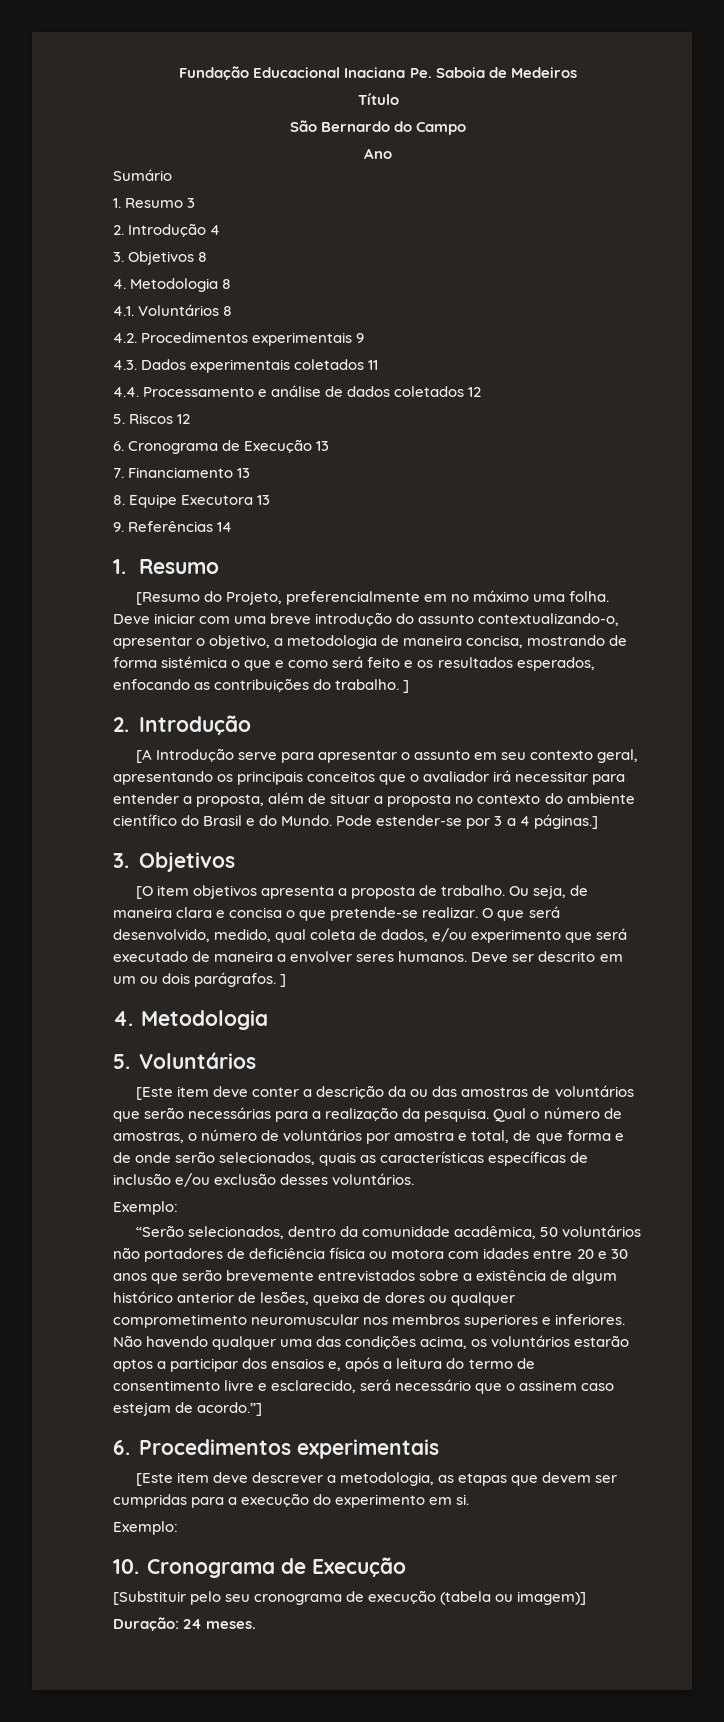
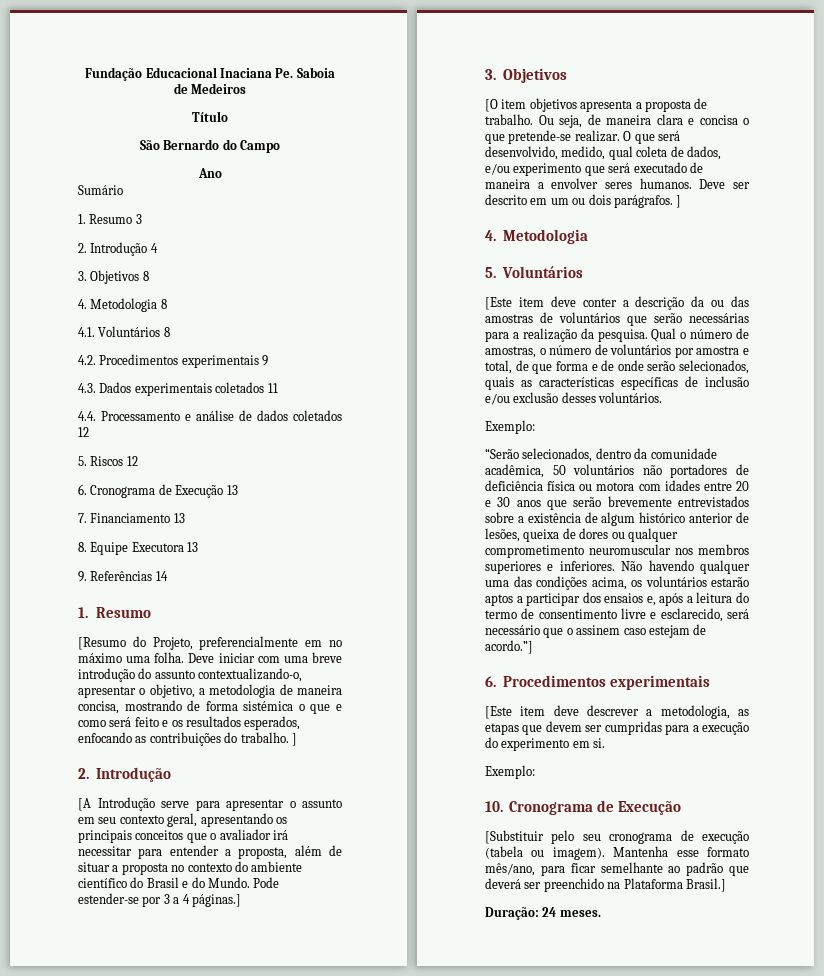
- [Substituir pelo seu cronograma de execução (tabela ou imagem)]
+ [Substituir pelo seu cronograma de execução (tabela ou imagem). Mantenha esse formato mês/ano, para ficar semelhante ao padrão que deverá ser preenchido na Plataforma Brasil.]

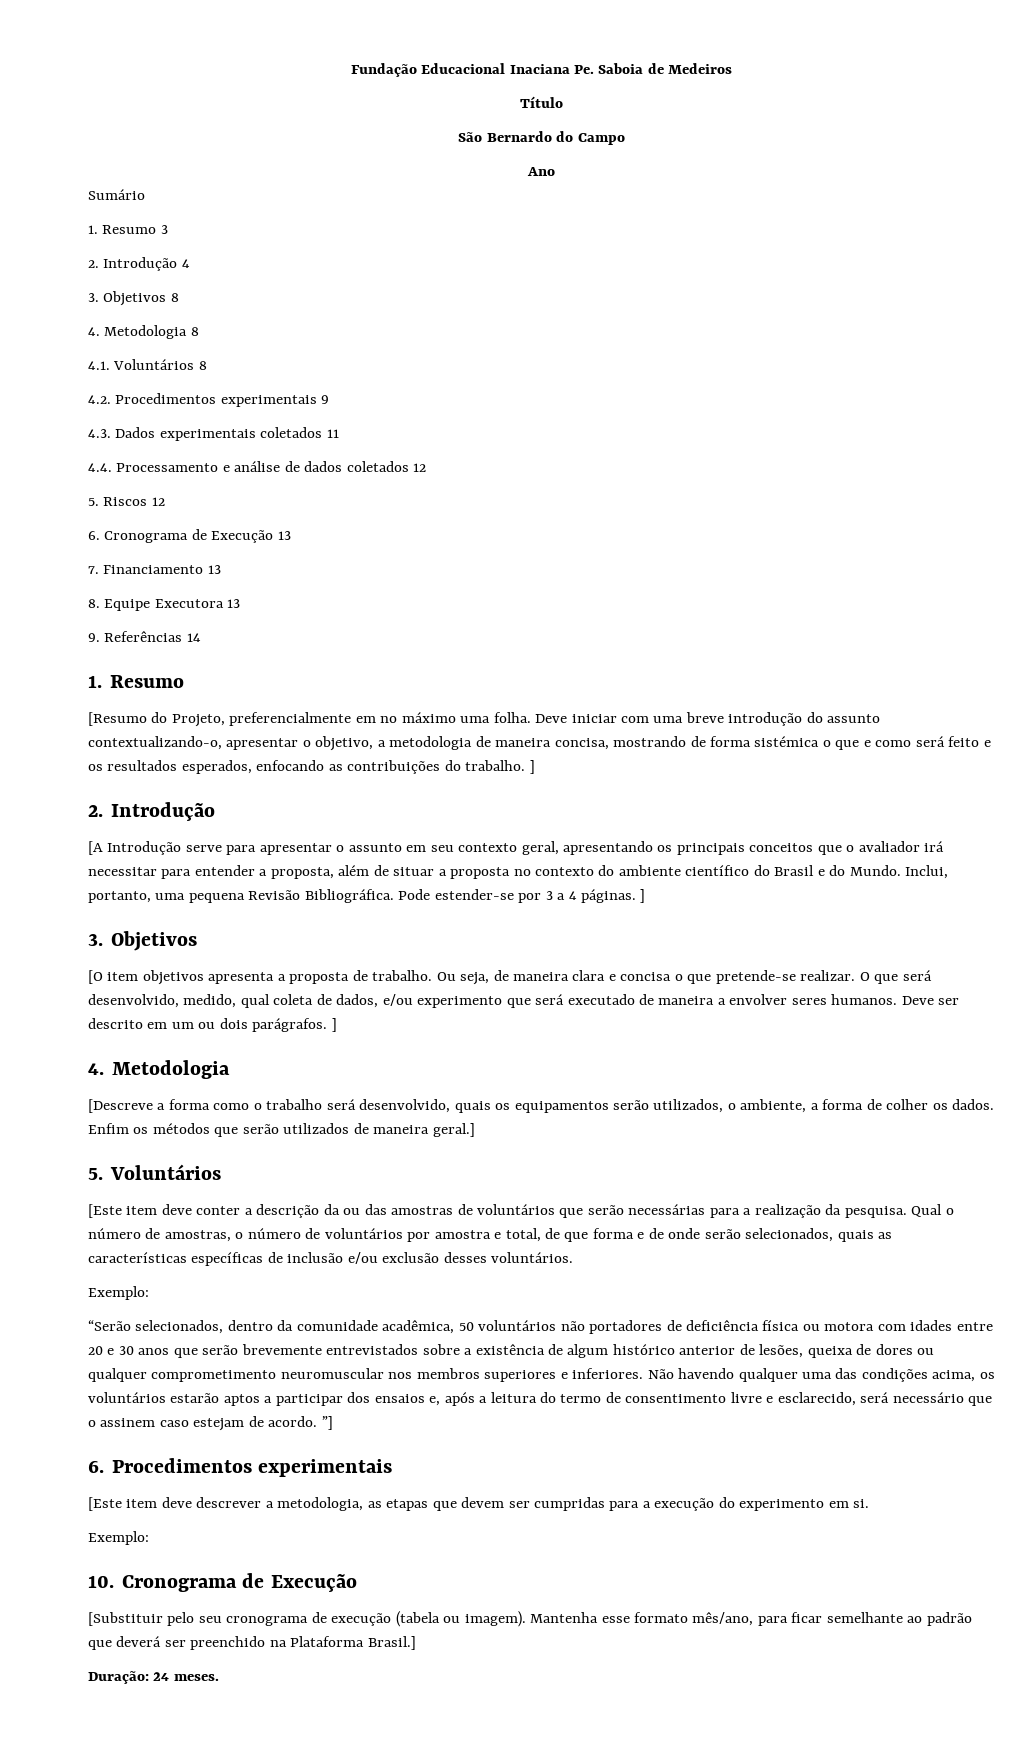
+ Inclui, portanto, uma pequena Revisão Bibliográfica.
- Pode estender-se por 3 a 4 páginas.]
+ Pode estender-se por 3 a 4 páginas. ]
+ [Descreve a forma como o trabalho será desenvolvido, quais os equipamentos serão utilizados, o ambiente, a forma de colher os dados. Enfim os métodos que serão utilizados de maneira geral.]
- Não havendo qualquer uma das condições acima, os voluntários estarão aptos a participar dos ensaios e, após a leitura do termo de consentimento livre e esclarecido, será necessário que o assinem caso estejam de acordo.”]
+ Não havendo qualquer uma das condições acima, os voluntários estarão aptos a participar dos ensaios e, após a leitura do termo de consentimento livre e esclarecido, será necessário que o assinem caso estejam de acordo. ”]

